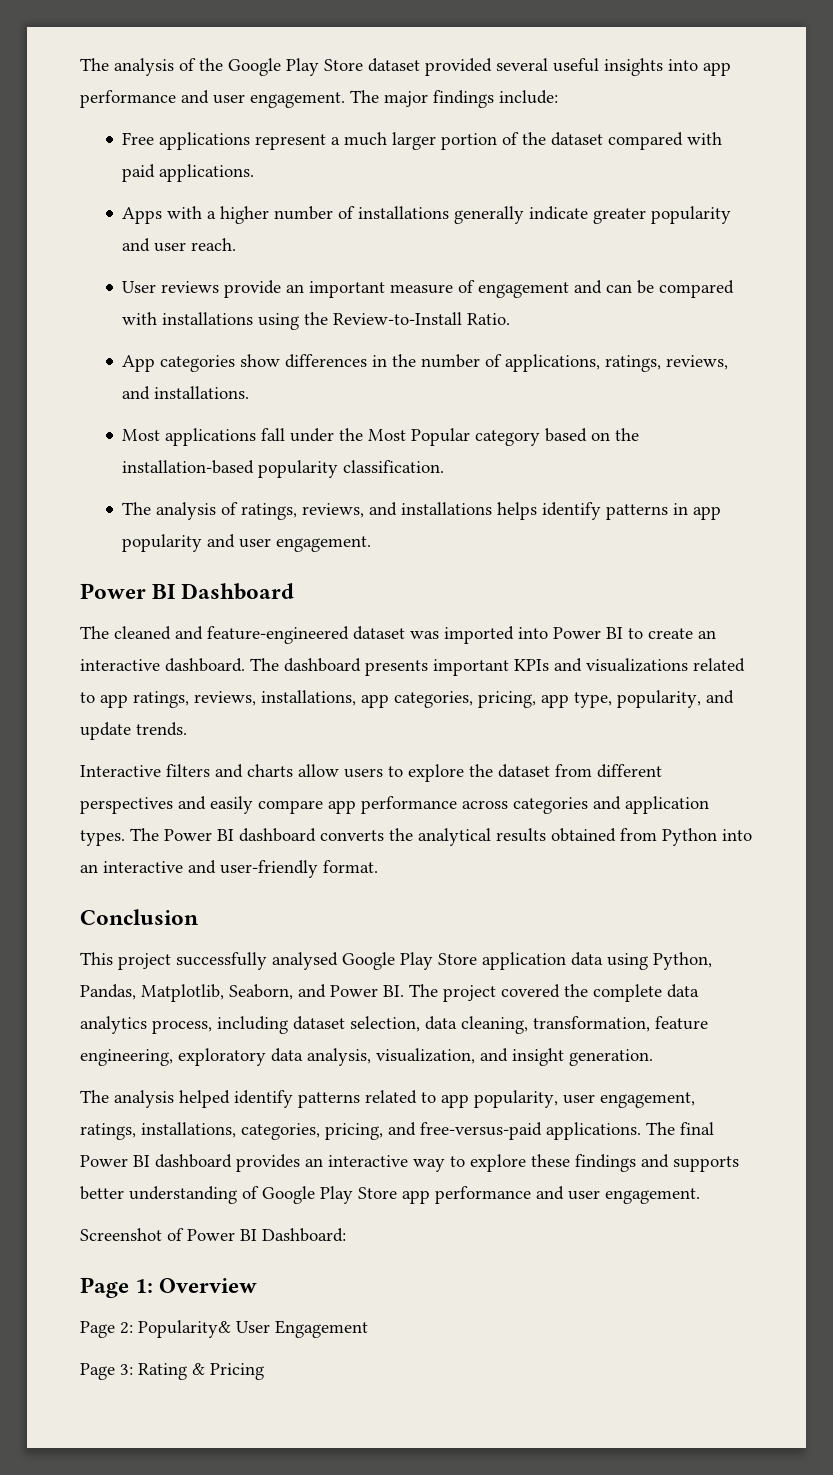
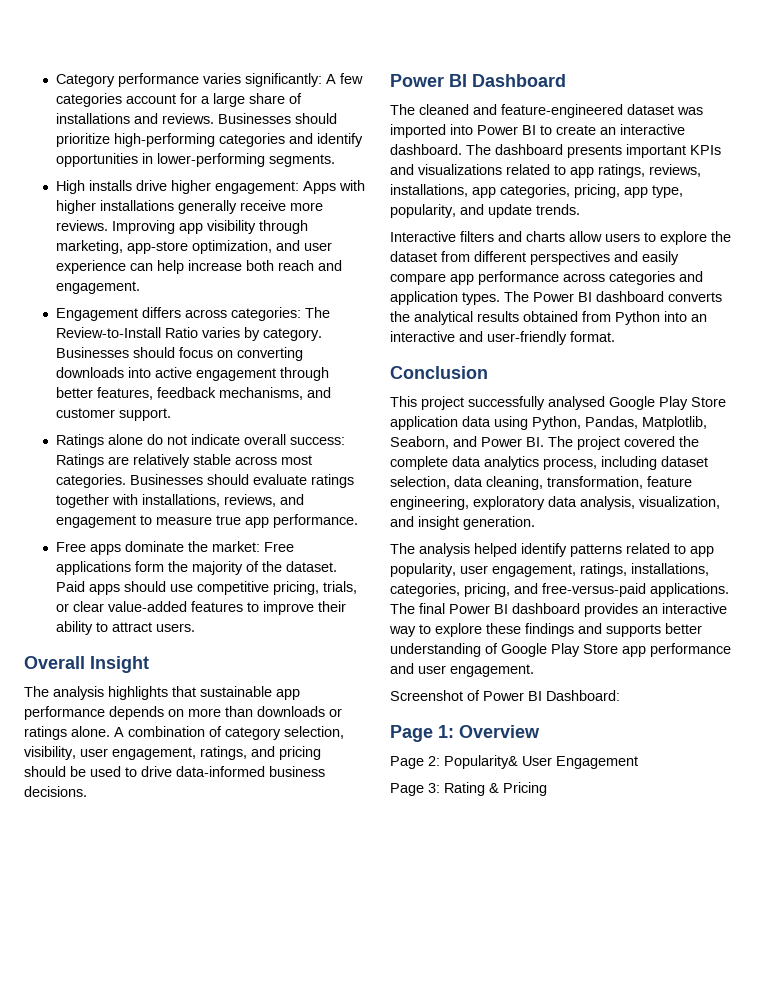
- The analysis of the Google Play Store dataset provided several useful insights into app performance and user engagement. The major findings include:
- Free applications represent a much larger portion of the dataset compared with paid applications.
- Apps with a higher number of installations generally indicate greater popularity and user reach.
- User reviews provide an important measure of engagement and can be compared with installations using the Review-to-Install Ratio.
- App categories show differences in the number of applications, ratings, reviews, and installations.
- Most applications fall under the Most Popular category based on the installation-based popularity classification.
- The analysis of ratings, reviews, and installations helps identify patterns in app popularity and user engagement.
+ Category performance varies significantly: A few categories account for a large share of installations and reviews. Businesses should prioritize high-performing categories and identify opportunities in lower-performing segments.
+ High installs drive higher engagement: Apps with higher installations generally receive more reviews. Improving app visibility through marketing, app-store optimization, and user experience can help increase both reach and engagement.
+ Engagement differs across categories: The Review-to-Install Ratio varies by category. Businesses should focus on converting downloads into active engagement through better features, feedback mechanisms, and customer support.
+ Ratings alone do not indicate overall success: Ratings are relatively stable across most categories. Businesses should evaluate ratings together with installations, reviews, and engagement to measure true app performance.
+ Free apps dominate the market: Free applications form the majority of the dataset. Paid apps should use competitive pricing, trials, or clear value-added features to improve their ability to attract users.
+ Overall Insight
+ The analysis highlights that sustainable app performance depends on more than downloads or ratings alone. A combination of category selection, visibility, user engagement, ratings, and pricing should be used to drive data-informed business decisions.

